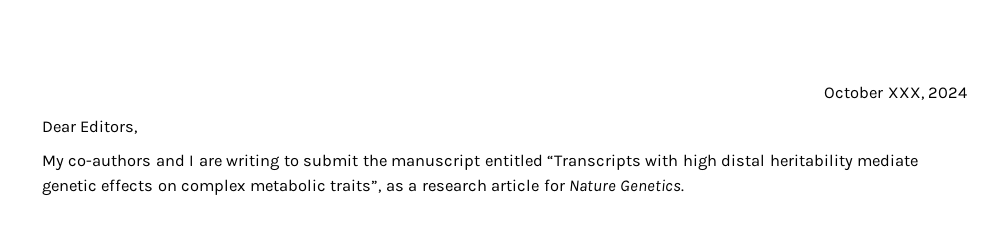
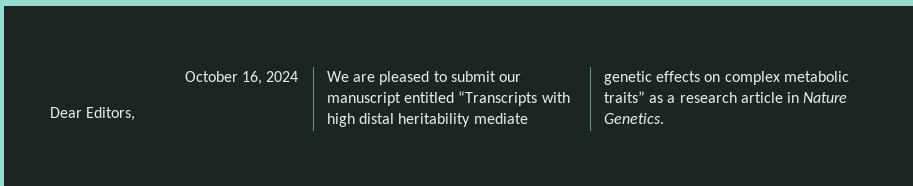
- October XXX, 2024
+ October 16, 2024
- My co-authors and I are writing to submit the manuscript entitled “Transcripts with high distal heritability mediate genetic effects on complex metabolic traits”, as a research article for Nature Genetics.
+ We are pleased to submit our manuscript entitled “Transcripts with high distal heritability mediate genetic effects on complex metabolic traits” as a research article in Nature Genetics.

